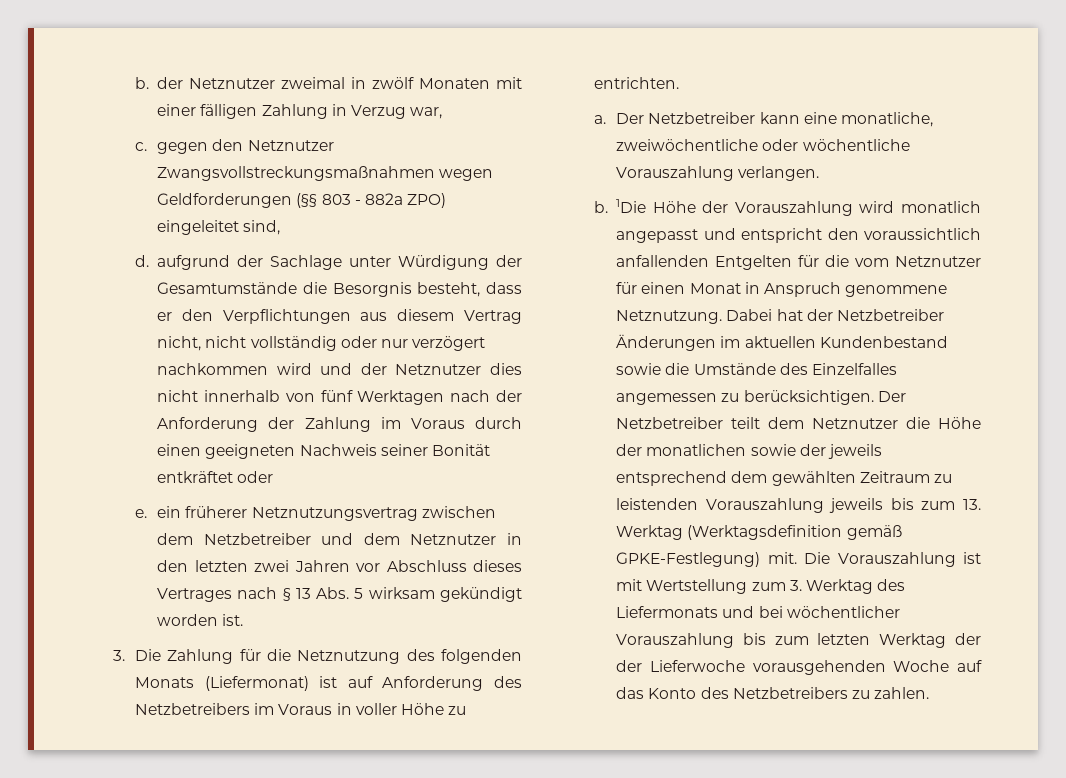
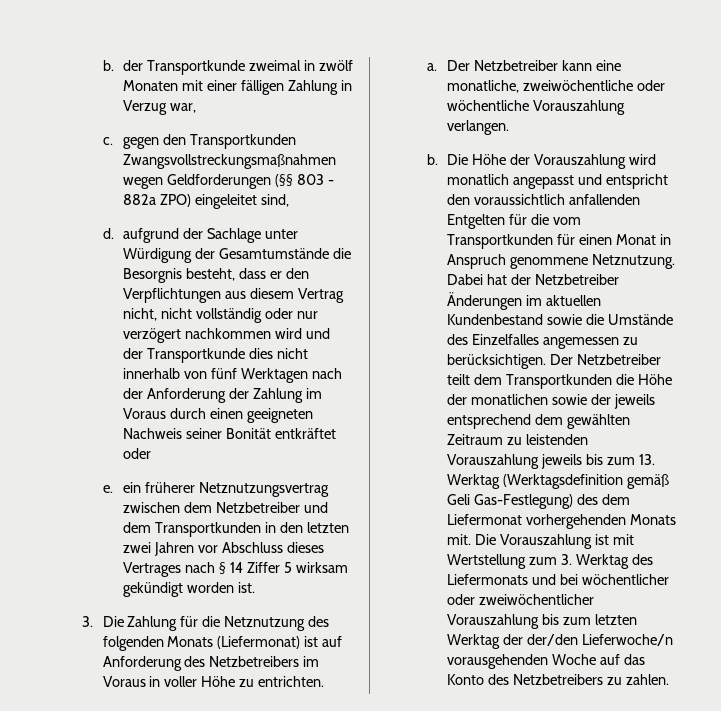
- b. der Netznutzer zweimal in zwölf Monaten mit einer fälligen Zahlung in Verzug war,
+ b. der Transportkunde zweimal in zwölf Monaten mit einer fälligen Zahlung in Verzug war,
- c. gegen den Netznutzer Zwangsvollstreckungsmaßnahmen wegen Geldforderungen (§§ 803 - 882a ZPO) eingeleitet sind,
+ c. gegen den Transportkunden Zwangsvollstreckungsmaßnahmen wegen Geldforderungen (§§ 803 - 882a ZPO) eingeleitet sind,
- d. aufgrund der Sachlage unter Würdigung der Gesamtumstände die Besorgnis besteht, dass er den Verpflichtungen aus diesem Vertrag nicht, nicht vollständig oder nur verzögert nachkommen wird und der Netznutzer dies nicht innerhalb von fünf Werktagen nach der Anforderung der Zahlung im Voraus durch einen geeigneten Nachweis seiner Bonität entkräftet oder
+ d. aufgrund der Sachlage unter Würdigung der Gesamtumstände die Besorgnis besteht, dass er den Verpflichtungen aus diesem Vertrag nicht, nicht vollständig oder nur verzögert nachkommen wird und der Transportkunde dies nicht innerhalb von fünf Werktagen nach der Anforderung der Zahlung im Voraus durch einen geeigneten Nachweis seiner Bonität entkräftet oder
- e. ein früherer Netznutzungsvertrag zwischen dem Netzbetreiber und dem Netznutzer in den letzten zwei Jahren vor Abschluss dieses Vertrages nach § 13 Abs. 5 wirksam gekündigt worden ist.
+ e. ein früherer Netznutzungsvertrag zwischen dem Netzbetreiber und dem Transportkunden in den letzten zwei Jahren vor Abschluss dieses Vertrages nach § 14 Ziffer 5 wirksam gekündigt worden ist.
- 1Die Höhe der Vorauszahlung wird monatlich angepasst und entspricht den voraussichtlich anfallenden Entgelten für die vom Netznutzer für einen Monat in Anspruch genommene Netznutzung.
+ Die Höhe der Vorauszahlung wird monatlich angepasst und entspricht den voraussichtlich anfallenden Entgelten für die vom Transportkunden für einen Monat in Anspruch genommene Netznutzung.
- Der Netzbetreiber teilt dem Netznutzer die Höhe der monatlichen sowie der jeweils entsprechend dem gewählten Zeitraum zu leistenden Vorauszahlung jeweils bis zum 13. Werktag (Werktagsdefinition gemäß GPKE-Festlegung) mit.
+ Der Netzbetreiber teilt dem Transportkunden die Höhe der monatlichen sowie der jeweils entsprechend dem gewählten Zeitraum zu leistenden Vorauszahlung jeweils bis zum 13. Werktag (Werktagsdefinition gemäß Geli Gas-Festlegung) des dem Liefermonat vorhergehenden Monats mit.
- Die Vorauszahlung ist mit Wertstellung zum 3. Werktag des Liefermonats und bei wöchentlicher Vorauszahlung bis zum letzten Werktag der der Lieferwoche vorausgehenden Woche auf das Konto des Netzbetreibers zu zahlen.
+ Die Vorauszahlung ist mit Wertstellung zum 3. Werktag des Liefermonats und bei wöchentlicher oder zweiwöchentlicher Vorauszahlung bis zum letzten Werktag der der/den Lieferwoche/n vorausgehenden Woche auf das Konto des Netzbetreibers zu zahlen.

